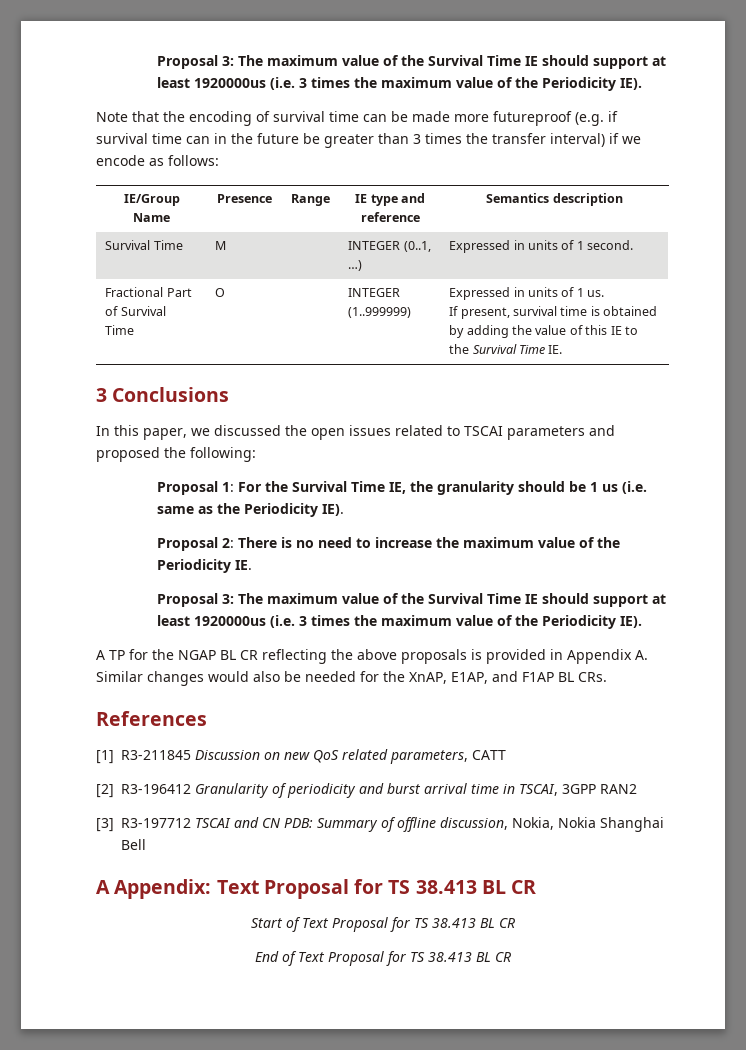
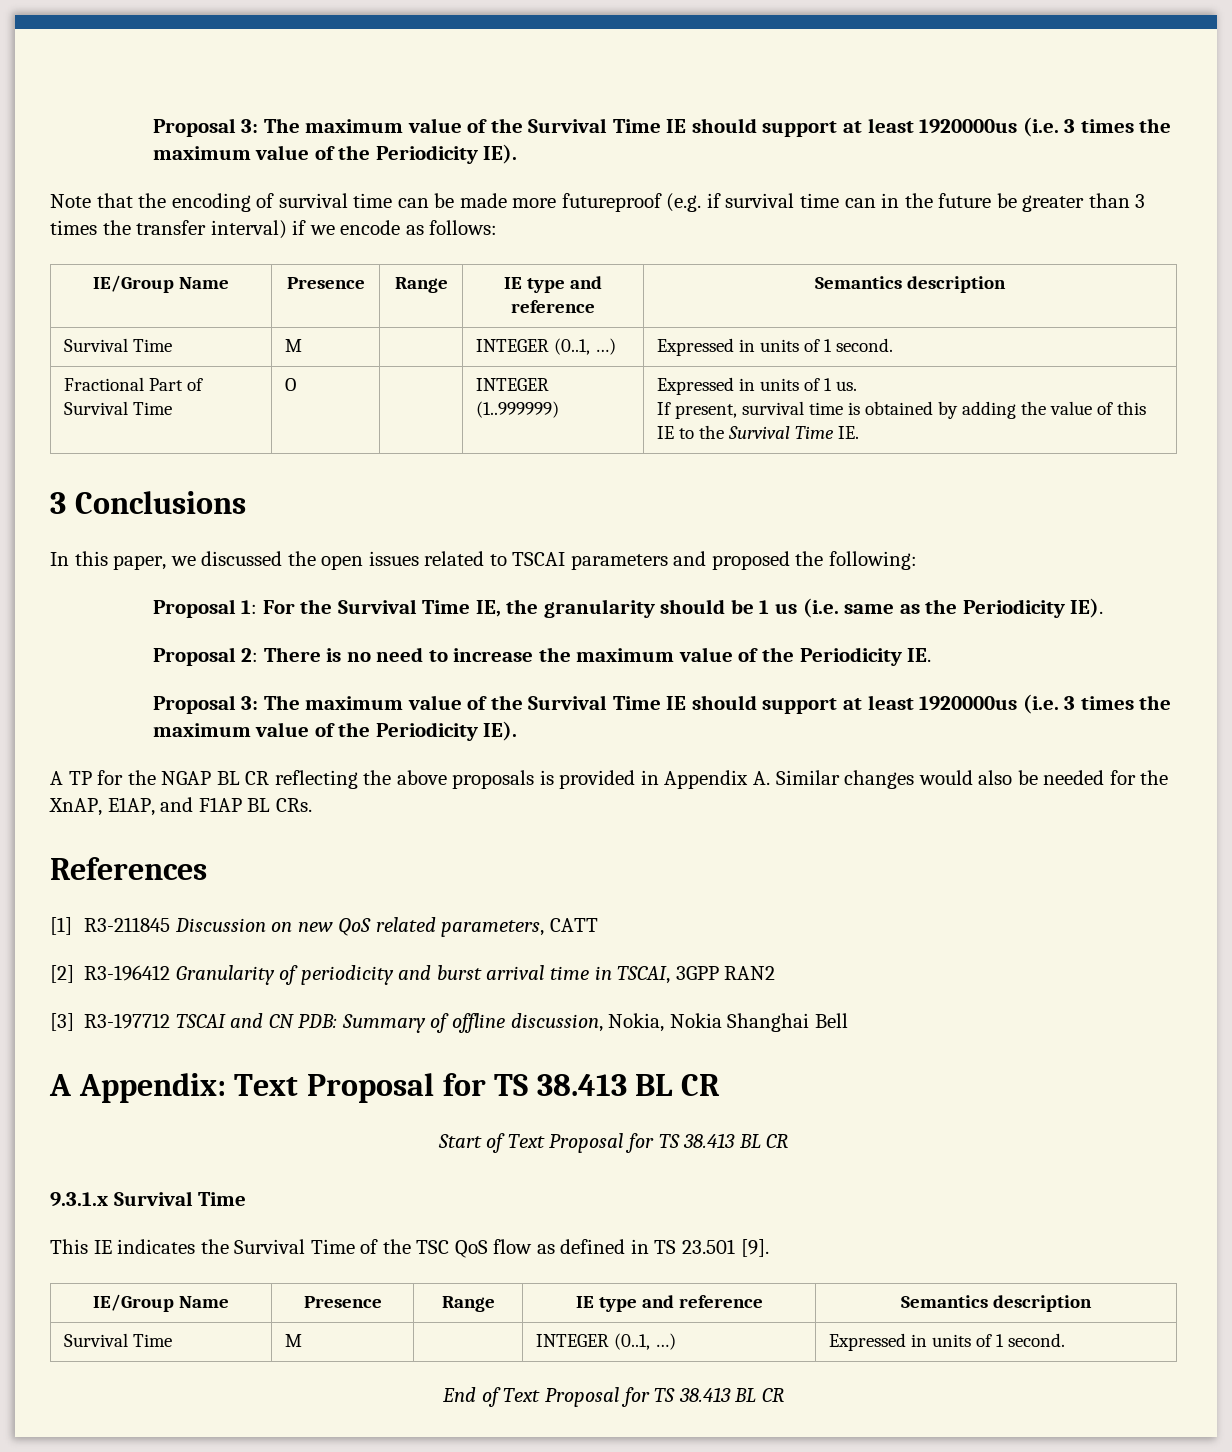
+ 9.3.1.x Survival Time
+ This IE indicates the Survival Time of the TSC QoS flow as defined in TS 23.501 [9].
+ IE/Group Name | Presence | Range | IE type and reference | Semantics description
+ Survival Time | M | | INTEGER (0..1, …) | Expressed in units of 1 second.

